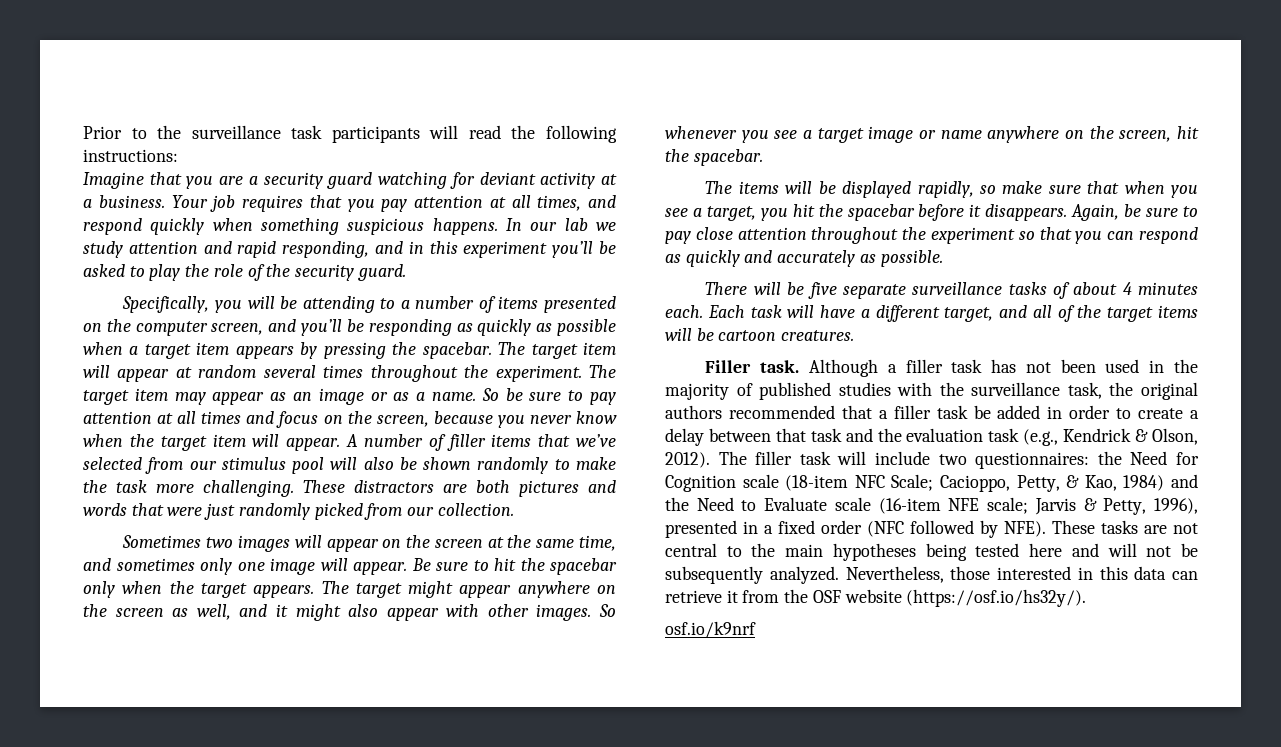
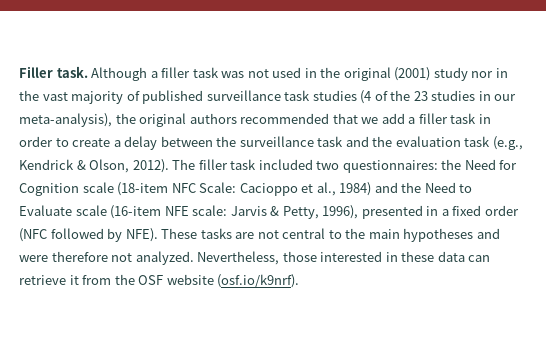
- Prior to the surveillance task participants will read the following instructions:
- Imagine that you are a security guard watching for deviant activity at a business. Your job requires that you pay attention at all times, and respond quickly when something suspicious happens. In our lab we study attention and rapid responding, and in this experiment you’ll be asked to play the role of the security guard.
- Specifically, you will be attending to a number of items presented on the computer screen, and you’ll be responding as quickly as possible when a target item appears by pressing the spacebar. The target item will appear at random several times throughout the experiment. The target item may appear as an image or as a name. So be sure to pay attention at all times and focus on the screen, because you never know when the target item will appear. A number of filler items that we’ve selected from our stimulus pool will also be shown randomly to make the task more challenging. These distractors are both pictures and words that were just randomly picked from our collection.
- Sometimes two images will appear on the screen at the same time, and sometimes only one image will appear. Be sure to hit the spacebar only when the target appears. The target might appear anywhere on the screen as well, and it might also appear with other images. So whenever you see a target image or name anywhere on the screen, hit the spacebar.
- The items will be displayed rapidly, so make sure that when you see a target, you hit the spacebar before it disappears. Again, be sure to pay close attention throughout the experiment so that you can respond as quickly and accurately as possible.
- There will be five separate surveillance tasks of about 4 minutes each. Each task will have a different target, and all of the target items will be cartoon creatures.
- Although a filler task has not been used in the majority of published studies with the surveillance task, the original authors recommended that a filler task be added in order to create a delay between that task and the evaluation task (e.g., Kendrick & Olson, 2012).
+ Although a filler task was not used in the original (2001) study nor in the vast majority of published surveillance task studies (4 of the 23 studies in our meta-analysis), the original authors recommended that we add a filler task in order to create a delay between the surveillance task and the evaluation task (e.g., Kendrick & Olson, 2012).
- The filler task will include two questionnaires: the Need for Cognition scale (18-item NFC Scale; Cacioppo, Petty, & Kao, 1984) and the Need to Evaluate scale (16-item NFE scale; Jarvis & Petty, 1996), presented in a fixed order (NFC followed by NFE).
+ The filler task included two questionnaires: the Need for Cognition scale (18-item NFC Scale: Cacioppo et al., 1984) and the Need to Evaluate scale (16-item NFE scale: Jarvis & Petty, 1996), presented in a fixed order (NFC followed by NFE).
- These tasks are not central to the main hypotheses being tested here and will not be subsequently analyzed.
+ These tasks are not central to the main hypotheses and were therefore not analyzed.
- Nevertheless, those interested in this data can retrieve it from the OSF website (https://osf.io/hs32y/).
- osf.io/k9nrf
+ Nevertheless, those interested in these data can retrieve it from the OSF website (osf.io/k9nrf).

